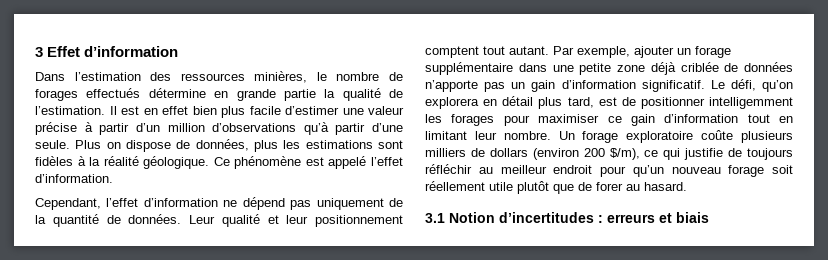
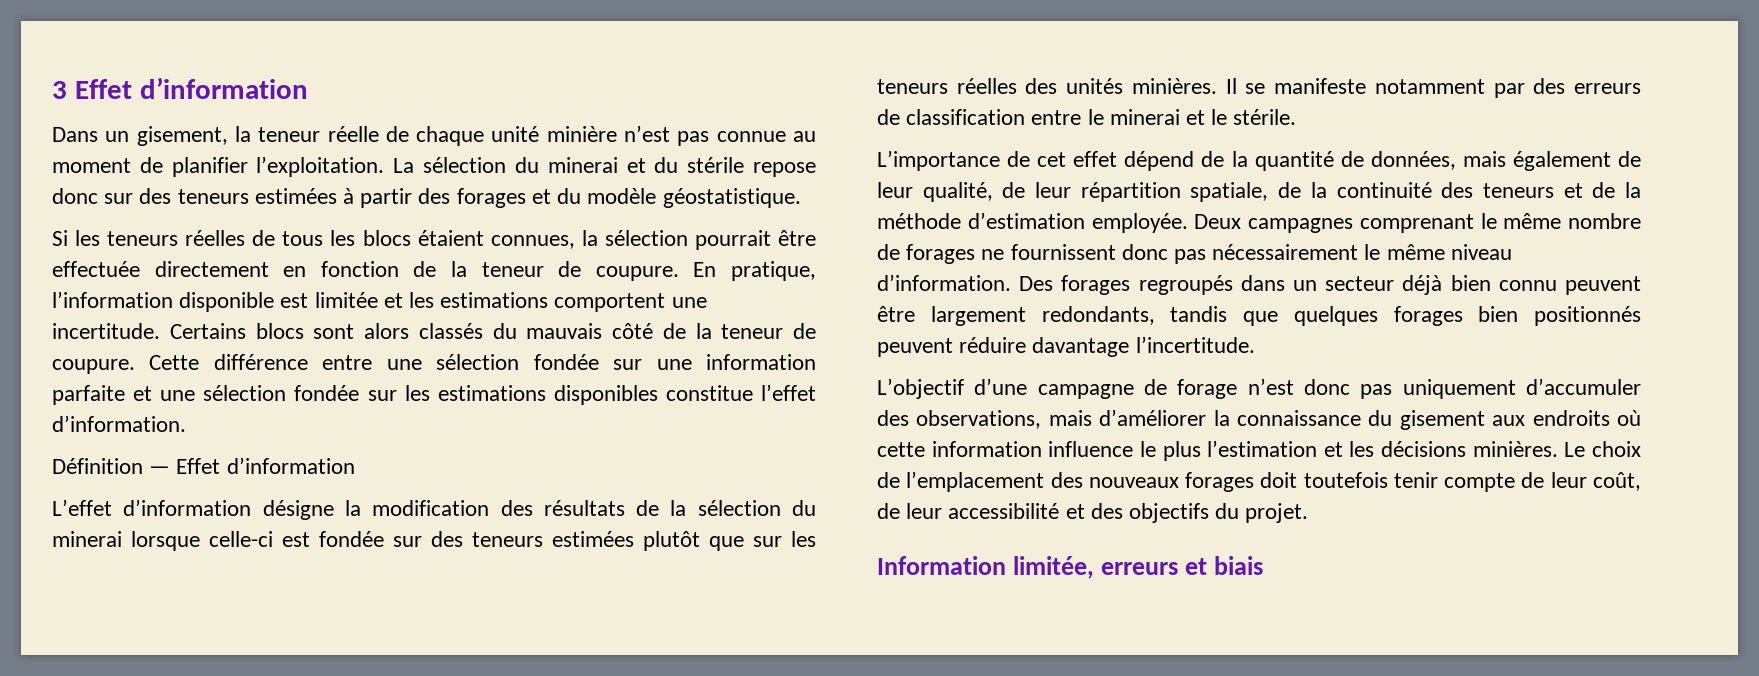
- Dans l’estimation des ressources minières, le nombre de forages effectués détermine en grande partie la qualité de l’estimation. Il est en effet bien plus facile d’estimer une valeur précise à partir d’un million d’observations qu’à partir d’une seule. Plus on dispose de données, plus les estimations sont fidèles à la réalité géologique. Ce phénomène est appelé l’effet d’information.
- Cependant, l’effet d’information ne dépend pas uniquement de la quantité de données. Leur qualité et leur positionnement comptent tout autant. Par exemple, ajouter un forage supplémentaire dans une petite zone déjà criblée de données n’apporte pas un gain d’information significatif. Le défi, qu’on explorera en détail plus tard, est de positionner intelligemment les forages pour maximiser ce gain d’information tout en limitant leur nombre. Un forage exploratoire coûte plusieurs milliers de dollars (environ 200 $/m), ce qui justifie de toujours réfléchir au meilleur endroit pour qu’un nouveau forage soit réellement utile plutôt que de forer au hasard.
- 3.1 Notion d’incertitudes : erreurs et biais
+ Dans un gisement, la teneur réelle de chaque unité minière n’est pas connue au moment de planifier l’exploitation. La sélection du minerai et du stérile repose donc sur des teneurs estimées à partir des forages et du modèle géostatistique.
+ Si les teneurs réelles de tous les blocs étaient connues, la sélection pourrait être effectuée directement en fonction de la teneur de coupure. En pratique, l’information disponible est limitée et les estimations comportent une incertitude. Certains blocs sont alors classés du mauvais côté de la teneur de coupure. Cette différence entre une sélection fondée sur une information parfaite et une sélection fondée sur les estimations disponibles constitue l’effet d’information.
+ Définition — Effet d’information
+ L’effet d’information désigne la modification des résultats de la sélection du minerai lorsque celle-ci est fondée sur des teneurs estimées plutôt que sur les teneurs réelles des unités minières. Il se manifeste notamment par des erreurs de classification entre le minerai et le stérile.
+ L’importance de cet effet dépend de la quantité de données, mais également de leur qualité, de leur répartition spatiale, de la continuité des teneurs et de la méthode d’estimation employée. Deux campagnes comprenant le même nombre de forages ne fournissent donc pas nécessairement le même niveau d’information. Des forages regroupés dans un secteur déjà bien connu peuvent être largement redondants, tandis que quelques forages bien positionnés peuvent réduire davantage l’incertitude.
+ L’objectif d’une campagne de forage n’est donc pas uniquement d’accumuler des observations, mais d’améliorer la connaissance du gisement aux endroits où cette information influence le plus l’estimation et les décisions minières. Le choix de l’emplacement des nouveaux forages doit toutefois tenir compte de leur coût, de leur accessibilité et des objectifs du projet.
+ Information limitée, erreurs et biais

